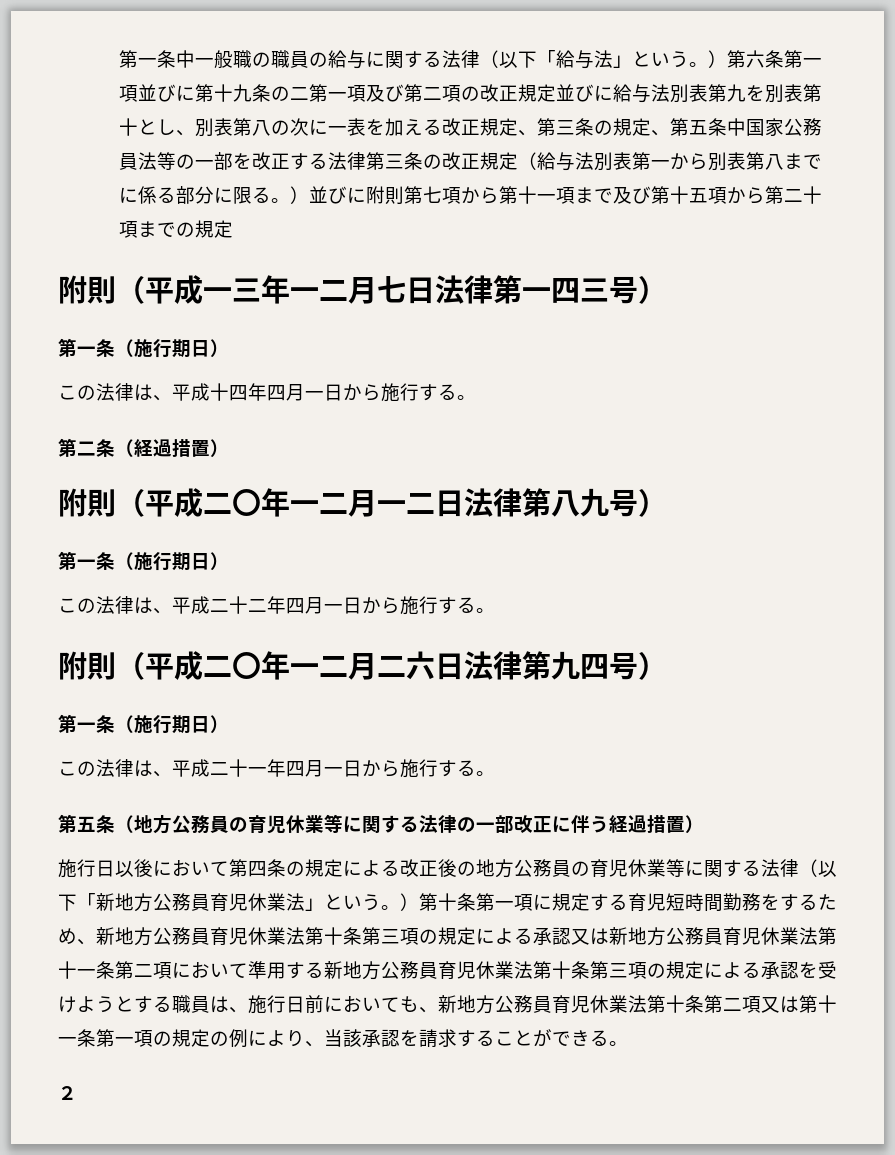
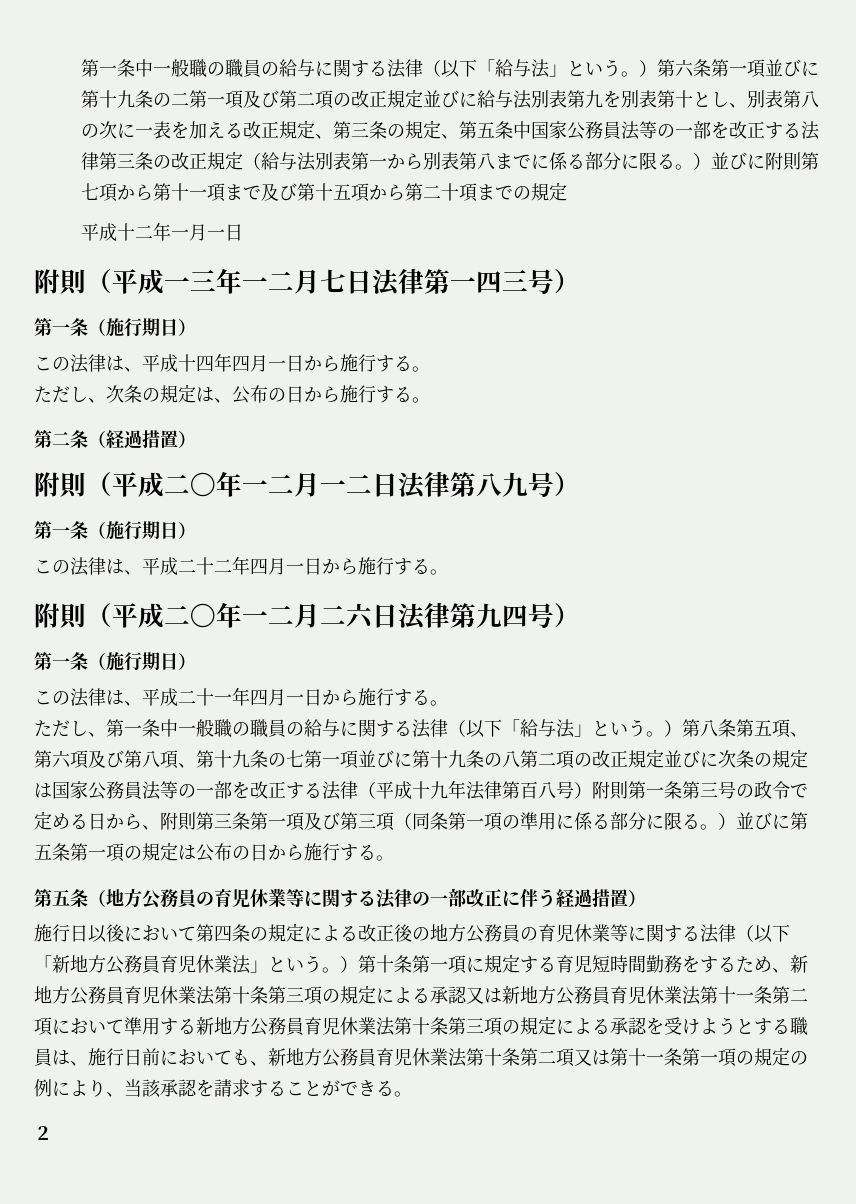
+ 平成十二年一月一日
+ ただし、次条の規定は、公布の日から施行する。
+ ただし、第一条中一般職の職員の給与に関する法律（以下「給与法」という。）第八条第五項、第六項及び第八項、第十九条の七第一項並びに第十九条の八第二項の改正規定並びに次条の規定は国家公務員法等の一部を改正する法律（平成十九年法律第百八号）附則第一条第三号の政令で定める日から、附則第三条第一項及び第三項（同条第一項の準用に係る部分に限る。）並びに第五条第一項の規定は公布の日から施行する。

